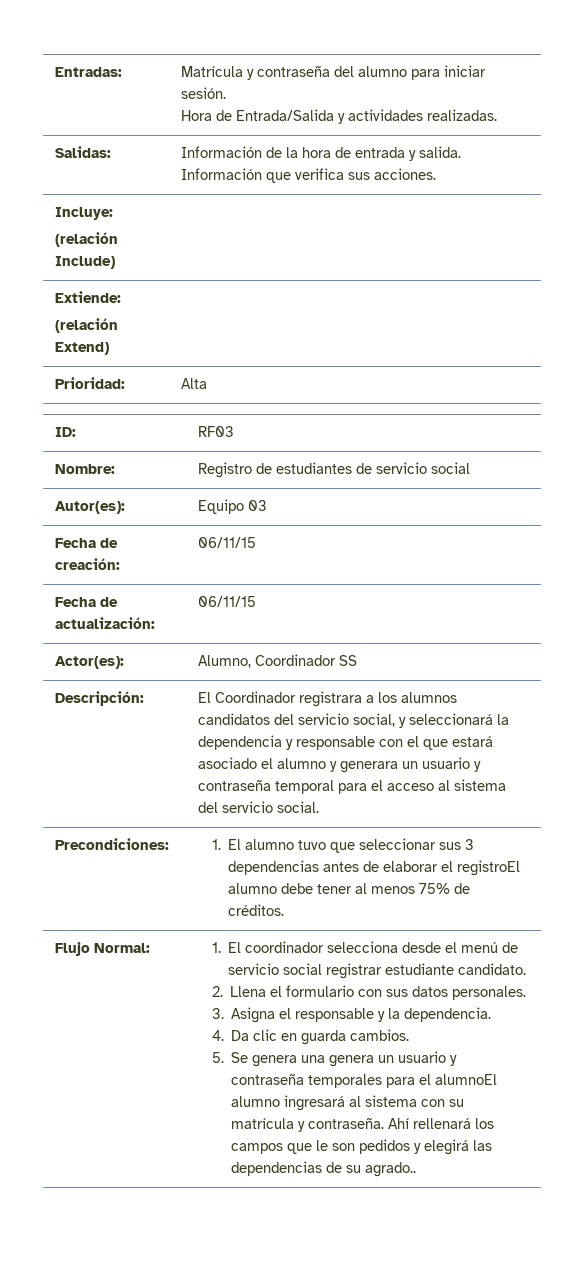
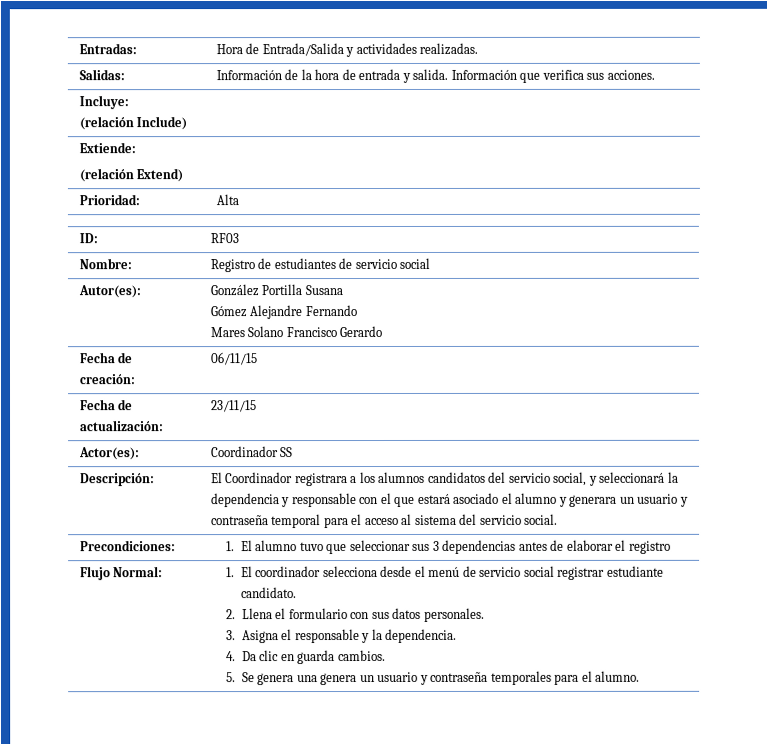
- Entradas: | Matrícula y contraseña del alumno para iniciar sesión.
- Hora de Entrada/Salida y actividades realizadas.
+ Entradas: | Hora de Entrada/Salida y actividades realizadas.
- Autor(es): | Equipo 03
+ Autor(es): | González Portilla Susana
+ Gómez Alejandre Fernando
+ Mares Solano Francisco Gerardo
- Fecha de actualización: | 06/11/15
+ Fecha de actualización: | 23/11/15
- Actor(es): | Alumno, Coordinador SS
+ Actor(es): | Coordinador SS
- Precondiciones: | 1. El alumno tuvo que seleccionar sus 3 dependencias antes de elaborar el registroEl alumno debe tener al menos 75% de créditos.
+ Precondiciones: | 1. El alumno tuvo que seleccionar sus 3 dependencias antes de elaborar el registro
- 5. Se genera una genera un usuario y contraseña temporales para el alumnoEl alumno ingresará al sistema con su matrícula y contraseña. Ahí rellenará los campos que le son pedidos y elegirá las dependencias de su agrado..
+ 5. Se genera una genera un usuario y contraseña temporales para el alumno.

